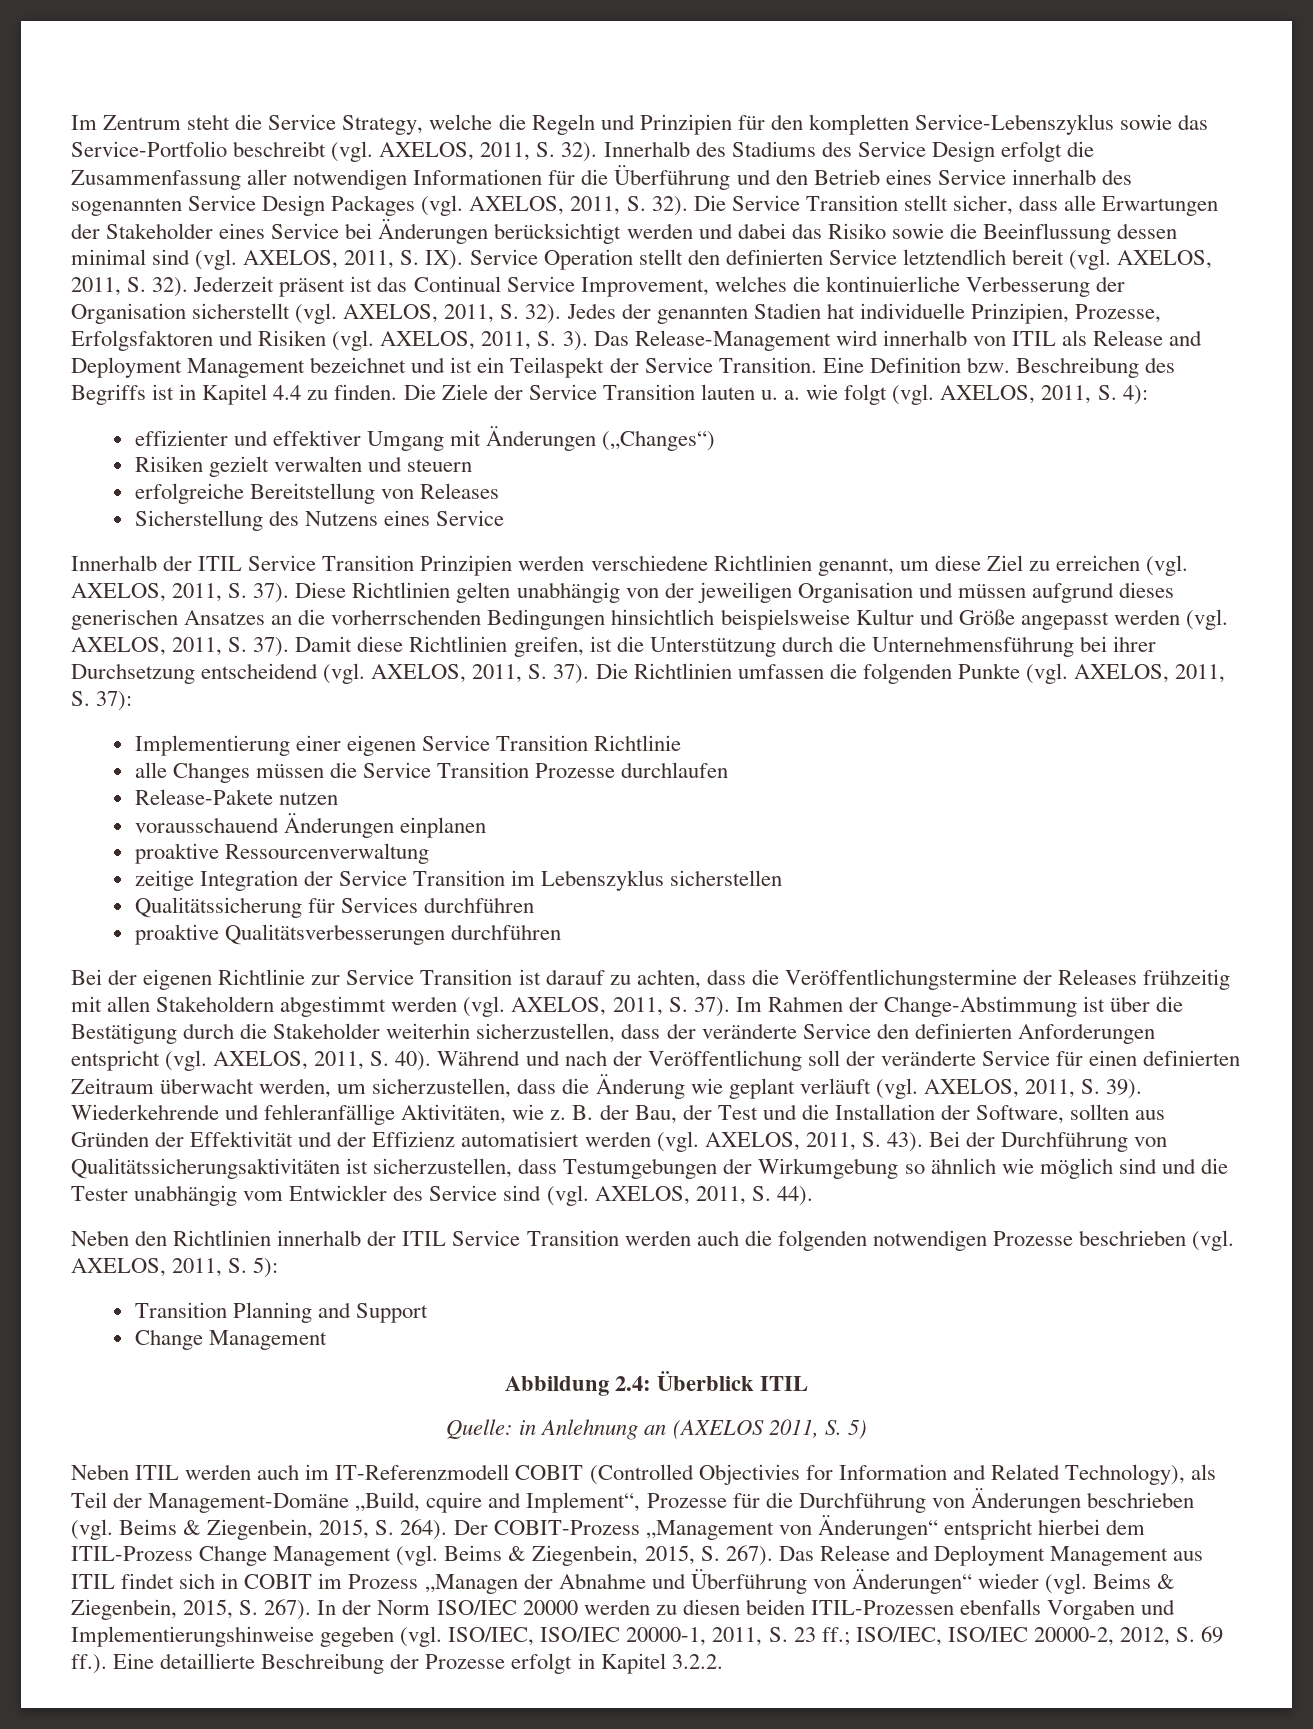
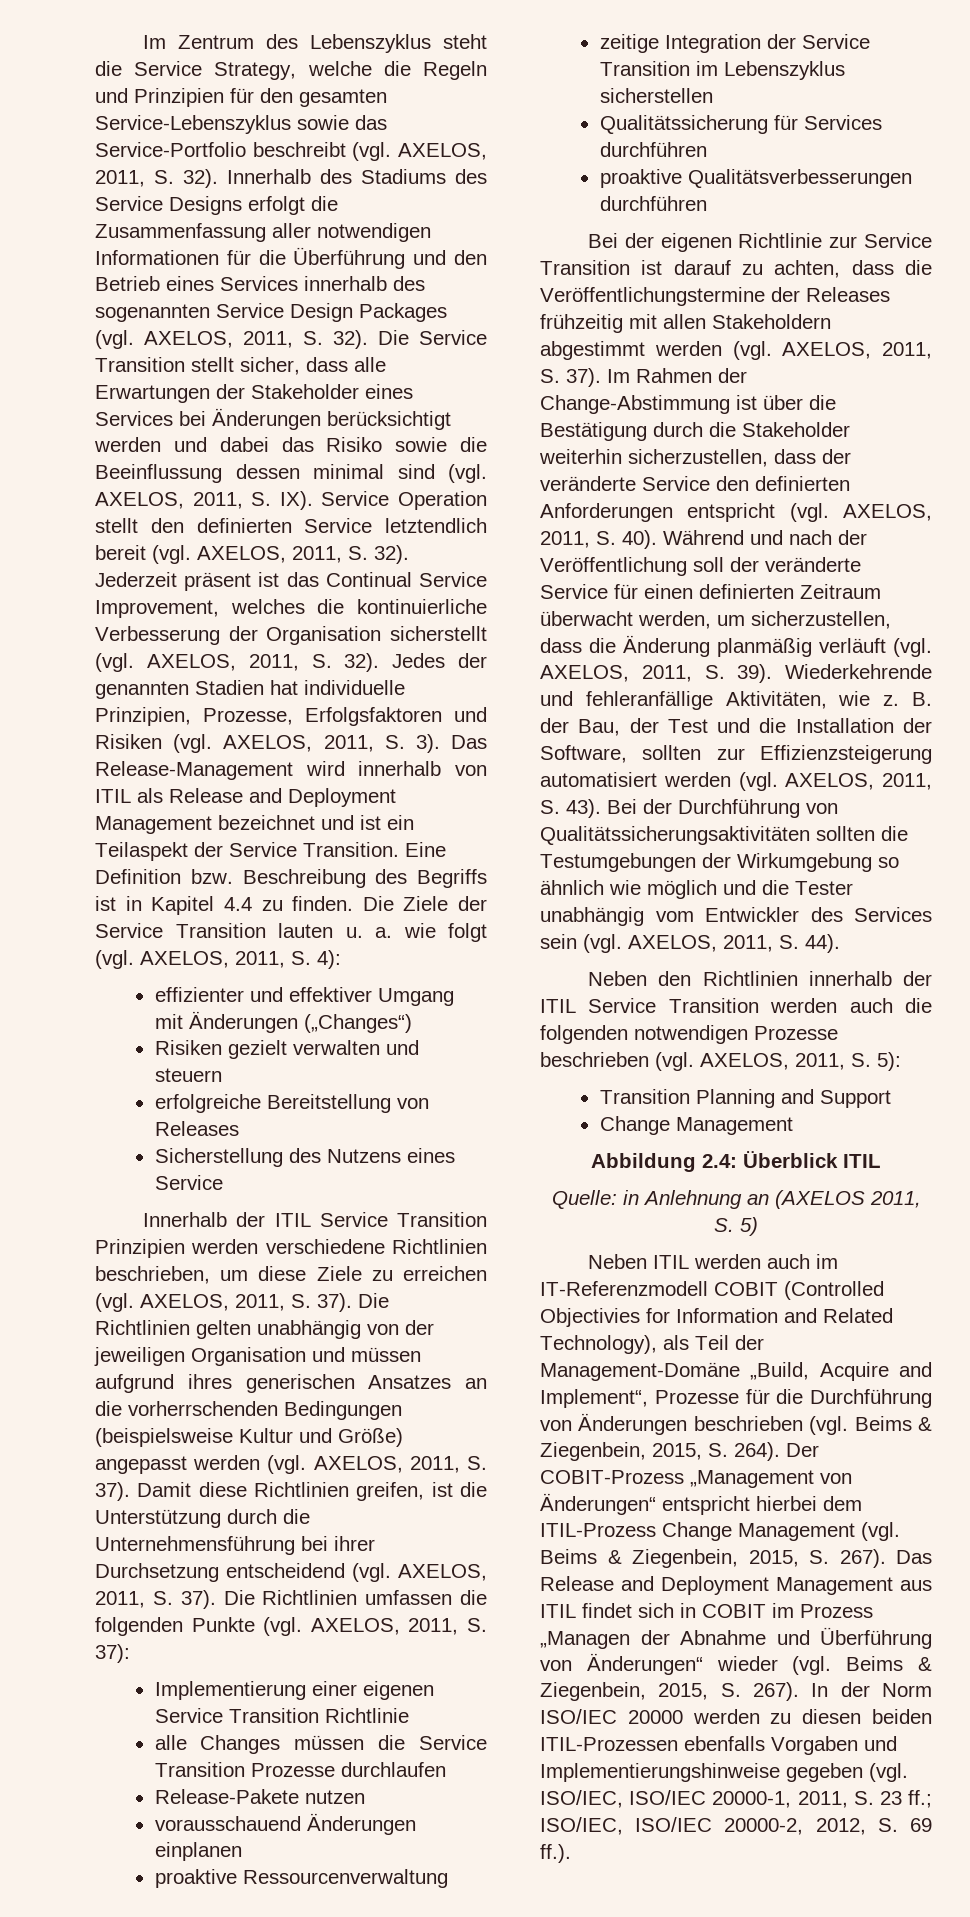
- Im Zentrum steht die Service Strategy, welche die Regeln und Prinzipien für den kompletten Service-Lebenszyklus sowie das Service-Portfolio beschreibt (vgl. AXELOS, 2011, S. 32).
+ Im Zentrum des Lebenszyklus steht die Service Strategy, welche die Regeln und Prinzipien für den gesamten Service-Lebenszyklus sowie das Service-Portfolio beschreibt (vgl. AXELOS, 2011, S. 32).
- Innerhalb des Stadiums des Service Design erfolgt die Zusammenfassung aller notwendigen Informationen für die Überführung und den Betrieb eines Service innerhalb des sogenannten Service Design Packages (vgl. AXELOS, 2011, S. 32).
+ Innerhalb des Stadiums des Service Designs erfolgt die Zusammenfassung aller notwendigen Informationen für die Überführung und den Betrieb eines Services innerhalb des sogenannten Service Design Packages (vgl. AXELOS, 2011, S. 32).
- Die Service Transition stellt sicher, dass alle Erwartungen der Stakeholder eines Service bei Änderungen berücksichtigt werden und dabei das Risiko sowie die Beeinflussung dessen minimal sind (vgl. AXELOS, 2011, S. IX). Service Operation stellt den definierten Service letztendlich bereit (vgl. AXELOS, 2011, S. 32).
+ Die Service Transition stellt sicher, dass alle Erwartungen der Stakeholder eines Services bei Änderungen berücksichtigt werden und dabei das Risiko sowie die Beeinflussung dessen minimal sind (vgl. AXELOS, 2011, S. IX). Service Operation stellt den definierten Service letztendlich bereit (vgl. AXELOS, 2011, S. 32).
- Innerhalb der ITIL Service Transition Prinzipien werden verschiedene Richtlinien genannt, um diese Ziel zu erreichen (vgl. AXELOS, 2011, S. 37).
+ Innerhalb der ITIL Service Transition Prinzipien werden verschiedene Richtlinien beschrieben, um diese Ziele zu erreichen (vgl. AXELOS, 2011, S. 37).
- Diese Richtlinien gelten unabhängig von der jeweiligen Organisation und müssen aufgrund dieses generischen Ansatzes an die vorherrschenden Bedingungen hinsichtlich beispielsweise Kultur und Größe angepasst werden (vgl. AXELOS, 2011, S. 37).
+ Die Richtlinien gelten unabhängig von der jeweiligen Organisation und müssen aufgrund ihres generischen Ansatzes an die vorherrschenden Bedingungen (beispielsweise Kultur und Größe) angepasst werden (vgl. AXELOS, 2011, S. 37).
- Während und nach der Veröffentlichung soll der veränderte Service für einen definierten Zeitraum überwacht werden, um sicherzustellen, dass die Änderung wie geplant verläuft (vgl. AXELOS, 2011, S. 39).
+ Während und nach der Veröffentlichung soll der veränderte Service für einen definierten Zeitraum überwacht werden, um sicherzustellen, dass die Änderung planmäßig verläuft (vgl. AXELOS, 2011, S. 39).
- B. der Bau, der Test und die Installation der Software, sollten aus Gründen der Effektivität und der Effizienz automatisiert werden (vgl. AXELOS, 2011, S. 43).
+ B. der Bau, der Test und die Installation der Software, sollten zur Effizienzsteigerung automatisiert werden (vgl. AXELOS, 2011, S. 43).
- Bei der Durchführung von Qualitätssicherungsaktivitäten ist sicherzustellen, dass Testumgebungen der Wirkumgebung so ähnlich wie möglich sind und die Tester unabhängig vom Entwickler des Service sind (vgl. AXELOS, 2011, S. 44).
+ Bei der Durchführung von Qualitätssicherungsaktivitäten sollten die Testumgebungen der Wirkumgebung so ähnlich wie möglich und die Tester unabhängig vom Entwickler des Services sein (vgl. AXELOS, 2011, S. 44).
- Neben ITIL werden auch im IT-Referenzmodell COBIT (Controlled Objectivies for Information and Related Technology), als Teil der Management-Domäne „Build, cquire and Implement“, Prozesse für die Durchführung von Änderungen beschrieben (vgl. Beims & Ziegenbein, 2015, S. 264).
+ Neben ITIL werden auch im IT-Referenzmodell COBIT (Controlled Objectivies for Information and Related Technology), als Teil der Management-Domäne „Build, Acquire and Implement“, Prozesse für die Durchführung von Änderungen beschrieben (vgl. Beims & Ziegenbein, 2015, S. 264).
- In der Norm ISO/IEC 20000 werden zu diesen beiden ITIL-Prozessen ebenfalls Vorgaben und Implementierungshinweise gegeben (vgl. ISO/IEC, ISO/IEC 20000-1, 2011, S. 23 ff.; ISO/IEC, ISO/IEC 20000-2, 2012, S. 69 ff.). Eine detaillierte Beschreibung der Prozesse erfolgt in Kapitel 3.2.2.
+ In der Norm ISO/IEC 20000 werden zu diesen beiden ITIL-Prozessen ebenfalls Vorgaben und Implementierungshinweise gegeben (vgl. ISO/IEC, ISO/IEC 20000-1, 2011, S. 23 ff.; ISO/IEC, ISO/IEC 20000-2, 2012, S. 69 ff.).

